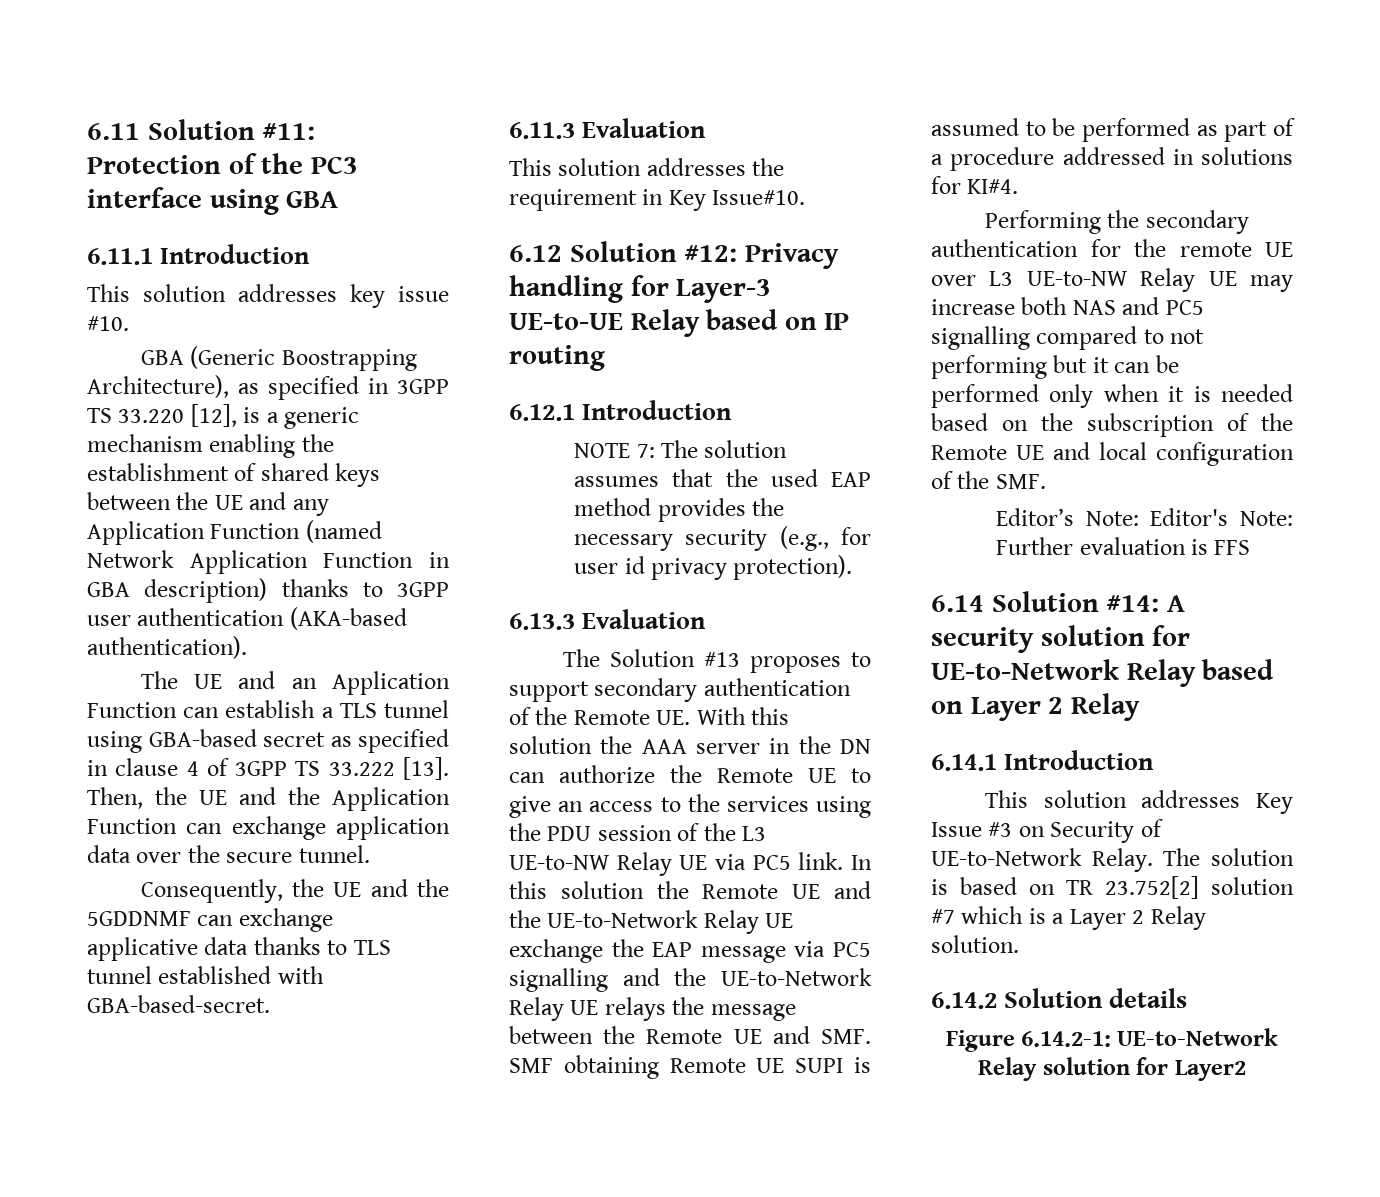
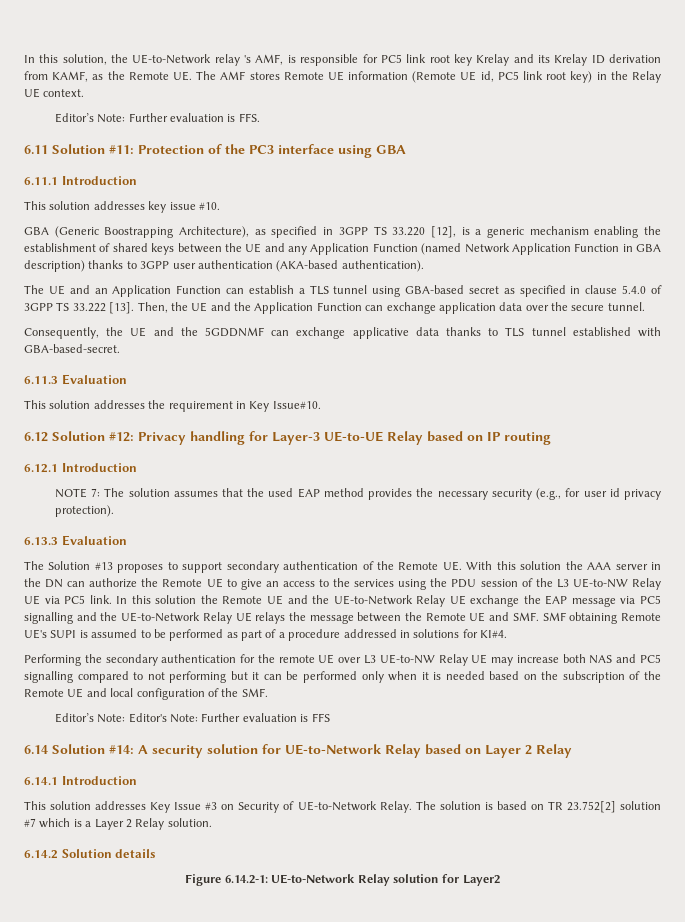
+ In this solution, the UE-to-Network relay 's AMF, is responsible for PC5 link root key Krelay and its Krelay ID derivation from KAMF, as the Remote UE. The AMF stores Remote UE information (Remote UE id, PC5 link root key) in the Relay UE context.
+ Editor’s Note: Further evaluation is FFS.
- The UE and an Application Function can establish a TLS tunnel using GBA-based secret as specified in clause 4 of 3GPP TS 33.222 [13].
+ The UE and an Application Function can establish a TLS tunnel using GBA-based secret as specified in clause 5.4.0 of 3GPP TS 33.222 [13].
- In this solution the Remote UE and the UE-to-Network Relay UE exchange the EAP message via PC5 signalling and the UE-to-Network Relay UE relays the message between the Remote UE and SMF. SMF obtaining Remote UE SUPI is assumed to be performed as part of a procedure addressed in solutions for KI#4.
+ In this solution the Remote UE and the UE-to-Network Relay UE exchange the EAP message via PC5 signalling and the UE-to-Network Relay UE relays the message between the Remote UE and SMF. SMF obtaining Remote UE's SUPI is assumed to be performed as part of a procedure addressed in solutions for KI#4.

